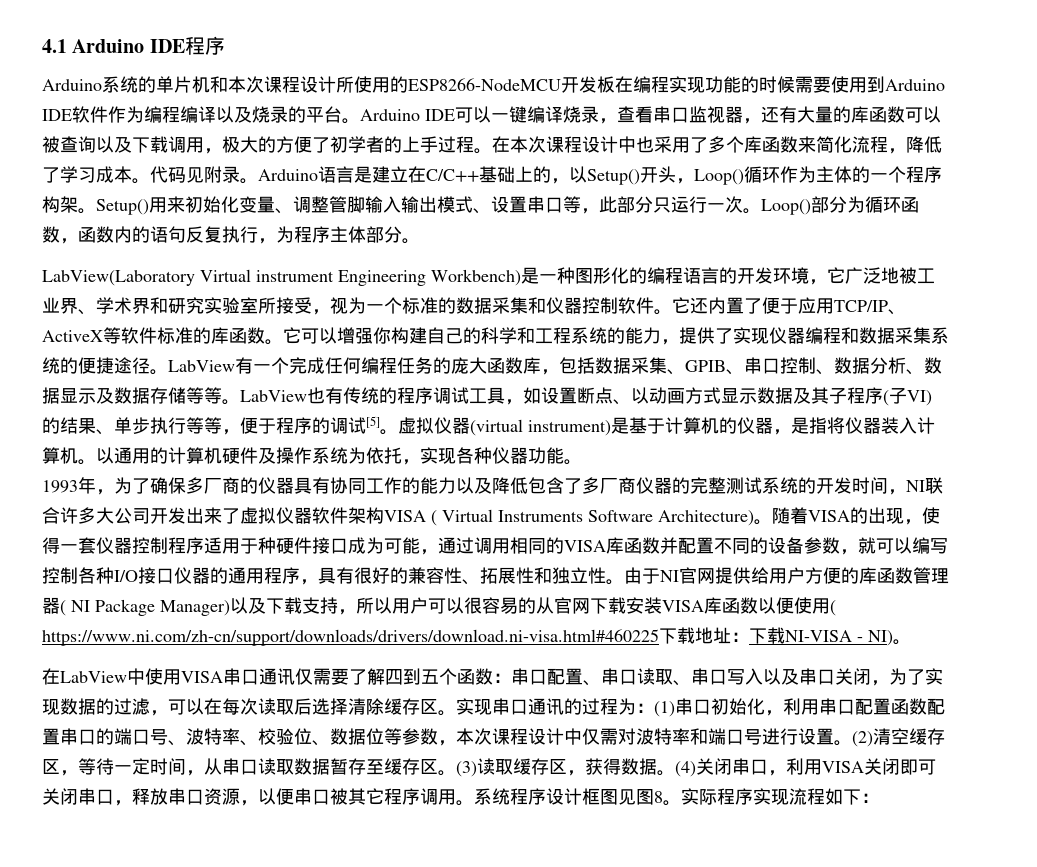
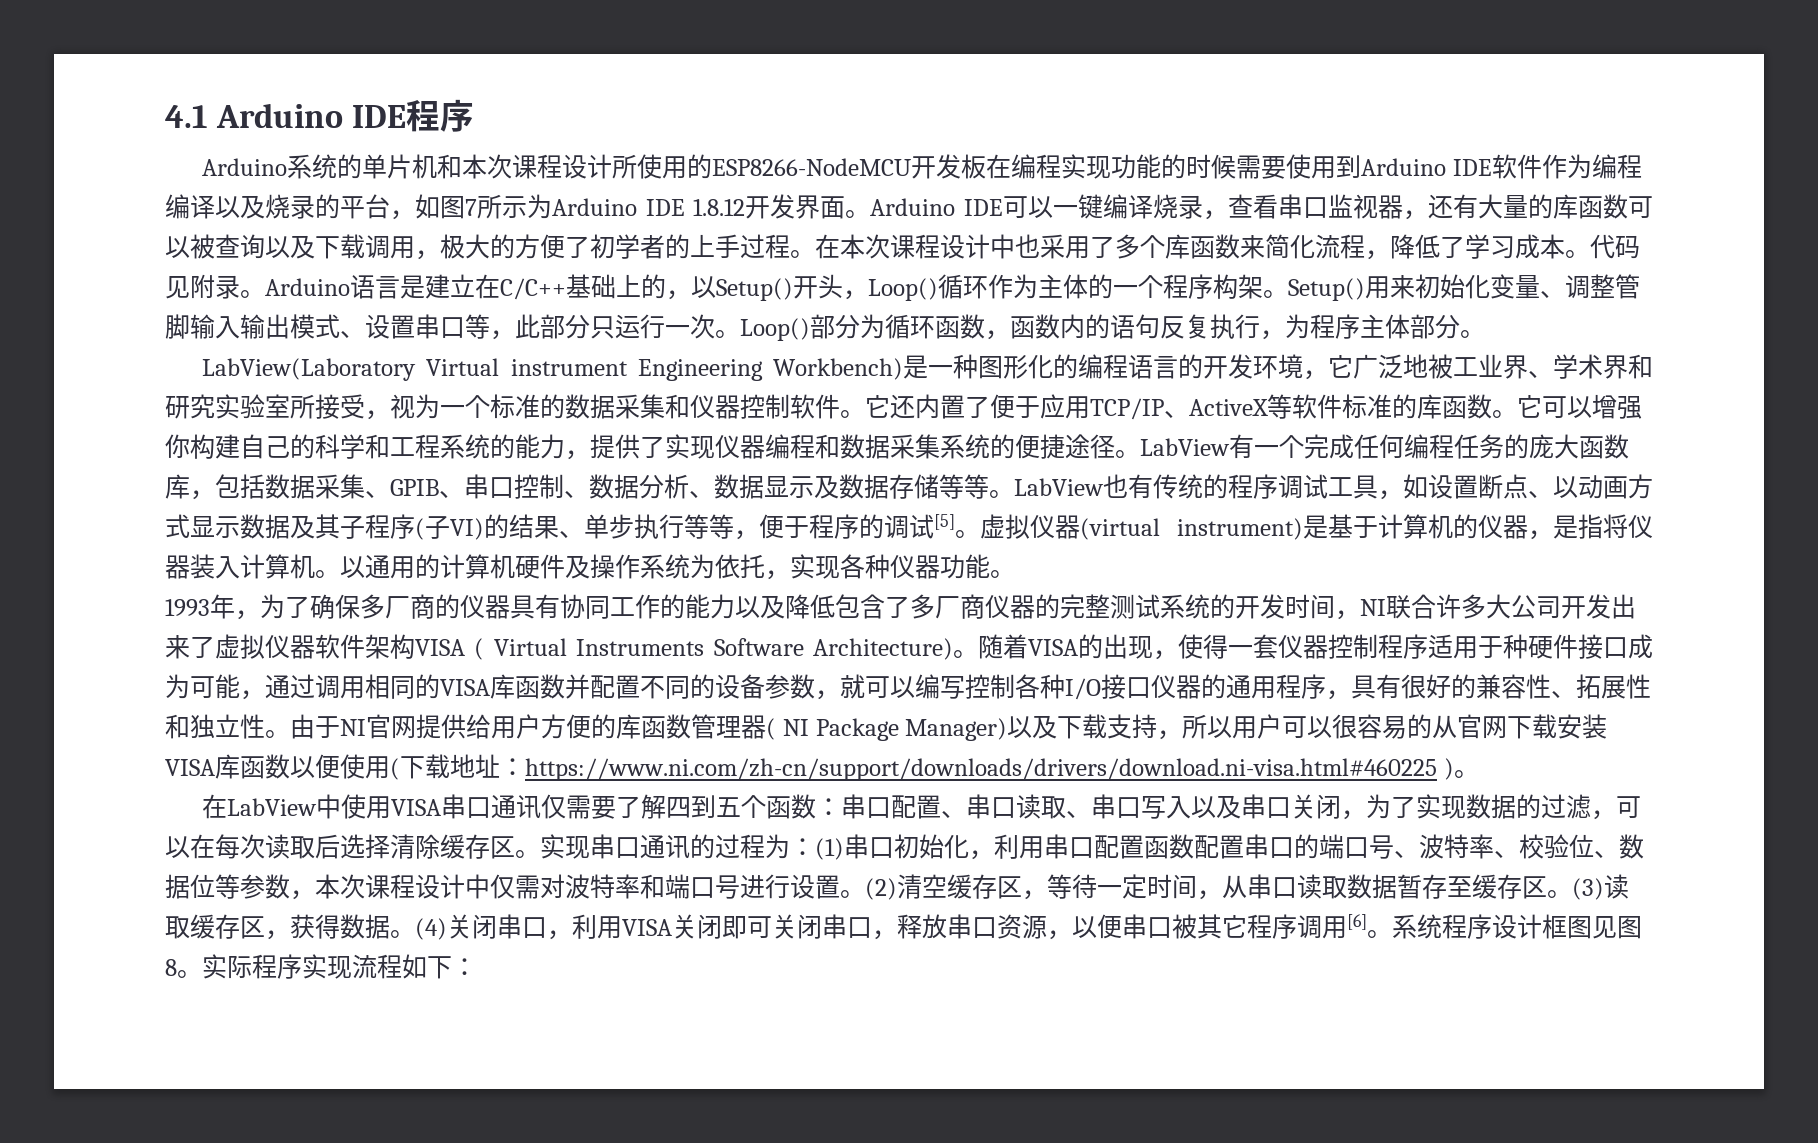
- Arduino系统的单片机和本次课程设计所使用的ESP8266-NodeMCU开发板在编程实现功能的时候需要使用到Arduino IDE软件作为编程编译以及烧录的平台。
+ Arduino系统的单片机和本次课程设计所使用的ESP8266-NodeMCU开发板在编程实现功能的时候需要使用到Arduino IDE软件作为编程编译以及烧录的平台，如图7所示为Arduino IDE 1.8.12开发界面。
- 由于NI官网提供给用户方便的库函数管理器( NI Package Manager)以及下载支持，所以用户可以很容易的从官网下载安装VISA库函数以便使用( https://www.ni.com/zh-cn/support/downloads/drivers/download.ni-visa.html#460225下载地址：下载NI-VISA - NI)。
+ 由于NI官网提供给用户方便的库函数管理器( NI Package Manager)以及下载支持，所以用户可以很容易的从官网下载安装VISA库函数以便使用(下载地址：https://www.ni.com/zh-cn/support/downloads/drivers/download.ni-visa.html#460225 )。
- (4)关闭串口，利用VISA关闭即可关闭串口，释放串口资源，以便串口被其它程序调用。
+ (4)关闭串口，利用VISA关闭即可关闭串口，释放串口资源，以便串口被其它程序调用[6]。

